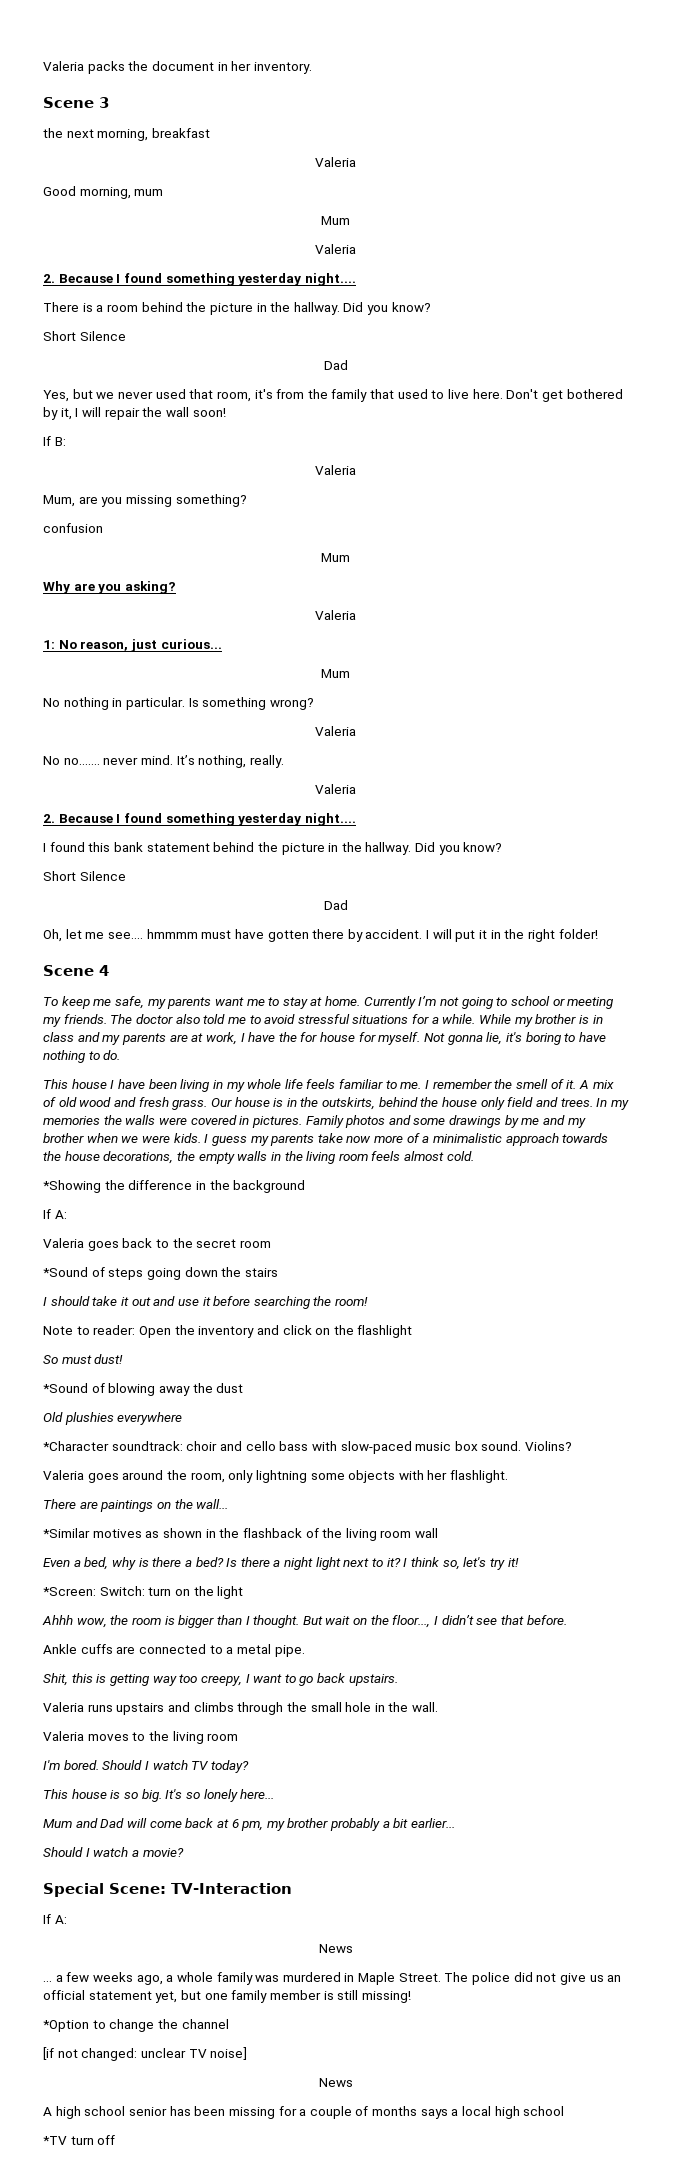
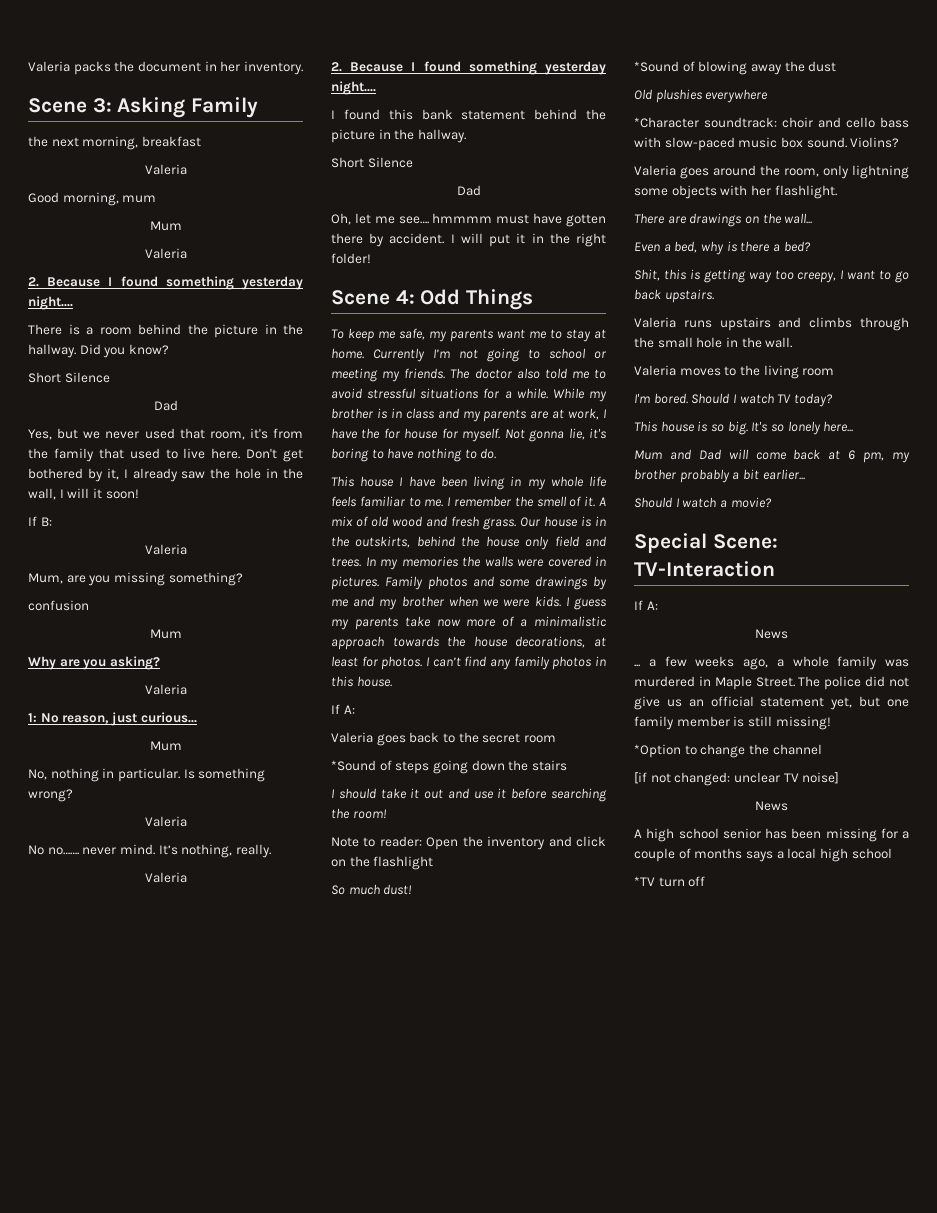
- Scene 3
+ Scene 3: Asking Family
- Don't get bothered by it, I will repair the wall soon!
+ Don't get bothered by it, I already saw the hole in the wall, I will it soon!
- No nothing in particular.
+ No, nothing in particular.
- I found this bank statement behind the picture in the hallway. Did you know?
+ I found this bank statement behind the picture in the hallway.
- Scene 4
+ Scene 4: Odd Things
- I guess my parents take now more of a minimalistic approach towards the house decorations, the empty walls in the living room feels almost cold.
- *Showing the difference in the background
+ I guess my parents take now more of a minimalistic approach towards the house decorations, at least for photos. I can’t find any family photos in this house.
- So must dust!
+ So much dust!
- There are paintings on the wall...
+ There are drawings on the wall...
- *Similar motives as shown in the flashback of the living room wall
- Is there a night light next to it? I think so, let's try it!
- *Screen: Switch: turn on the light
- Ahhh wow, the room is bigger than I thought. But wait on the floor..., I didn’t see that before.
- Ankle cuffs are connected to a metal pipe.

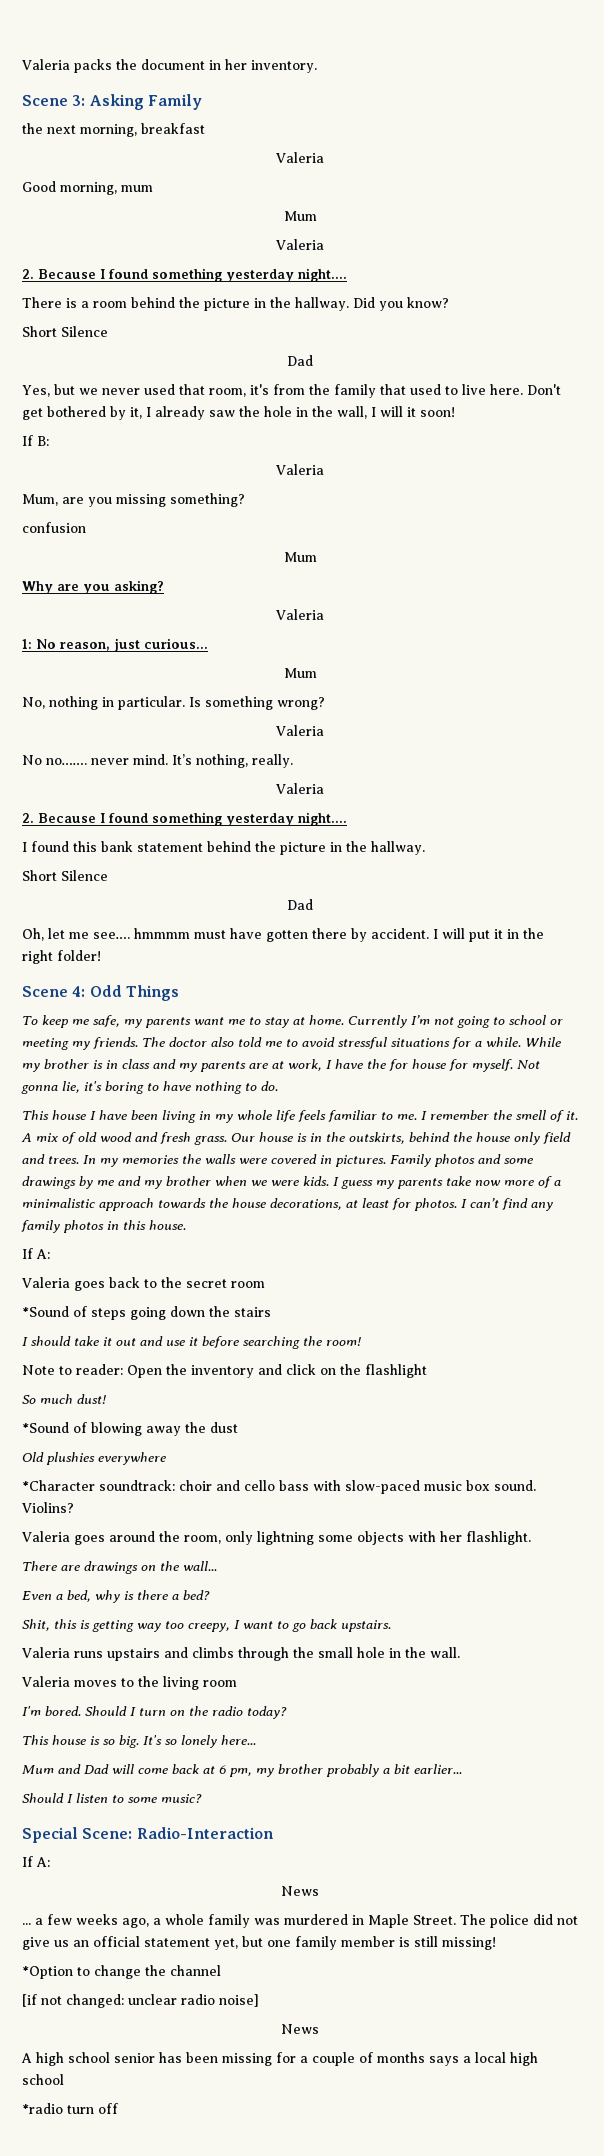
- Should I watch TV today?
+ Should I turn on the radio today?
- Should I watch a movie?
+ Should I listen to some music?
- Special Scene: TV-Interaction
+ Special Scene: Radio-Interaction
- [if not changed: unclear TV noise]
+ [if not changed: unclear radio noise]
- *TV turn off
+ *radio turn off

